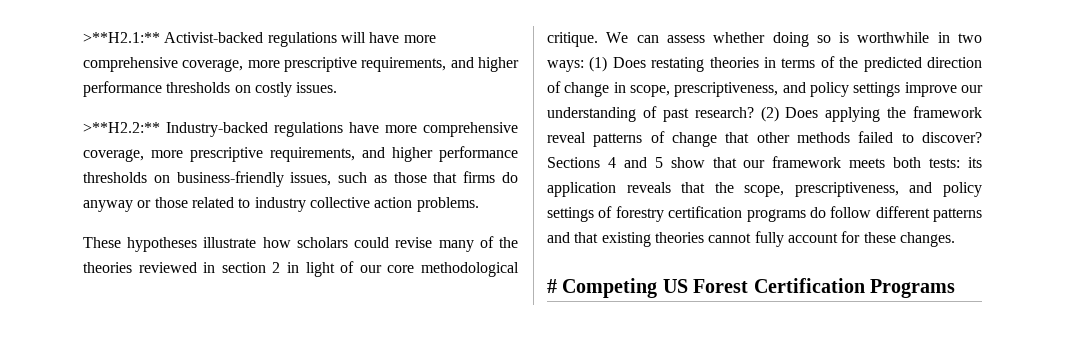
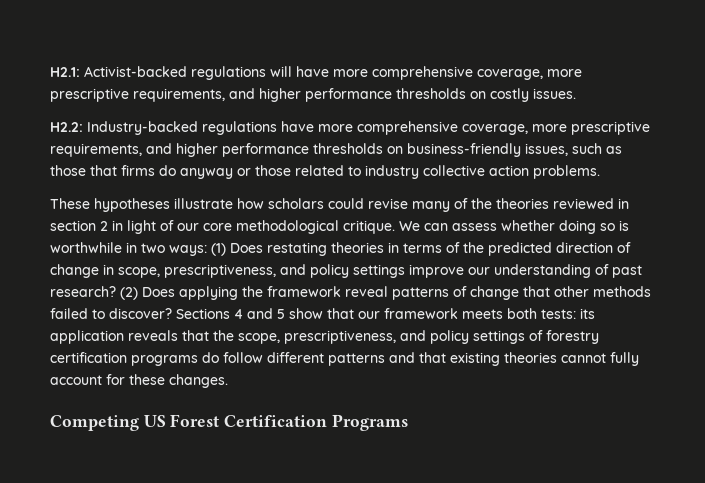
- >**H2.1:** Activist-backed regulations will have more comprehensive coverage, more prescriptive requirements, and higher performance thresholds on costly issues.
+ H2.1: Activist-backed regulations will have more comprehensive coverage, more prescriptive requirements, and higher performance thresholds on costly issues.
- >**H2.2:** Industry-backed regulations have more comprehensive coverage, more prescriptive requirements, and higher performance thresholds on business-friendly issues, such as those that firms do anyway or those related to industry collective action problems.
+ H2.2: Industry-backed regulations have more comprehensive coverage, more prescriptive requirements, and higher performance thresholds on business-friendly issues, such as those that firms do anyway or those related to industry collective action problems.
- # Competing US Forest Certification Programs
+ Competing US Forest Certification Programs

